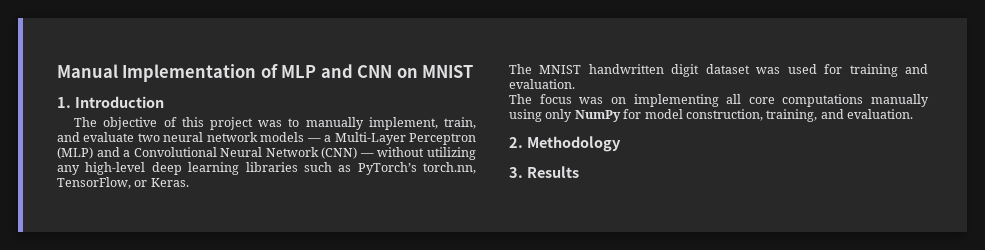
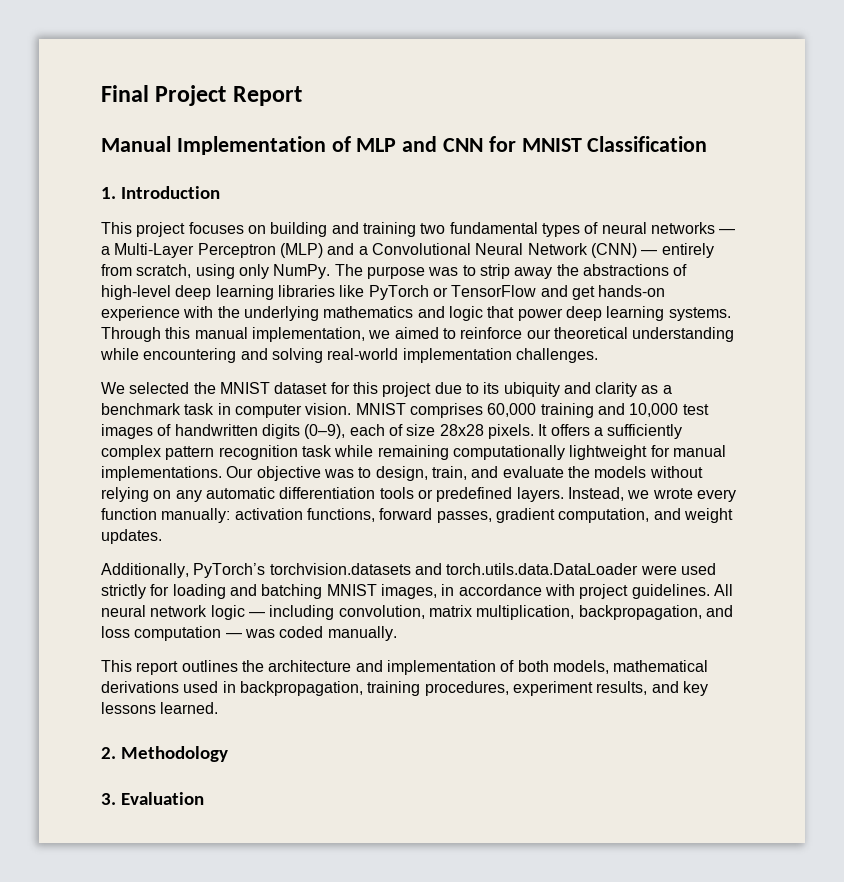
+ Final Project Report
- Manual Implementation of MLP and CNN on MNIST
+ Manual Implementation of MLP and CNN for MNIST Classification
- The objective of this project was to manually implement, train, and evaluate two neural network models — a Multi-Layer Perceptron (MLP) and a Convolutional Neural Network (CNN) — without utilizing any high-level deep learning libraries such as PyTorch’s torch.nn, TensorFlow, or Keras.
- The MNIST handwritten digit dataset was used for training and evaluation.
- The focus was on implementing all core computations manually using only NumPy for model construction, training, and evaluation.
+ This project focuses on building and training two fundamental types of neural networks — a Multi-Layer Perceptron (MLP) and a Convolutional Neural Network (CNN) — entirely from scratch, using only NumPy. The purpose was to strip away the abstractions of high-level deep learning libraries like PyTorch or TensorFlow and get hands-on experience with the underlying mathematics and logic that power deep learning systems. Through this manual implementation, we aimed to reinforce our theoretical understanding while encountering and solving real-world implementation challenges.
+ We selected the MNIST dataset for this project due to its ubiquity and clarity as a benchmark task in computer vision. MNIST comprises 60,000 training and 10,000 test images of handwritten digits (0–9), each of size 28x28 pixels. It offers a sufficiently complex pattern recognition task while remaining computationally lightweight for manual implementations. Our objective was to design, train, and evaluate the models without relying on any automatic differentiation tools or predefined layers. Instead, we wrote every function manually: activation functions, forward passes, gradient computation, and weight updates.
+ Additionally, PyTorch’s torchvision.datasets and torch.utils.data.DataLoader were used strictly for loading and batching MNIST images, in accordance with project guidelines. All neural network logic — including convolution, matrix multiplication, backpropagation, and loss computation — was coded manually.
+ This report outlines the architecture and implementation of both models, mathematical derivations used in backpropagation, training procedures, experiment results, and key lessons learned.
- 3. Results
+ 3. Evaluation

